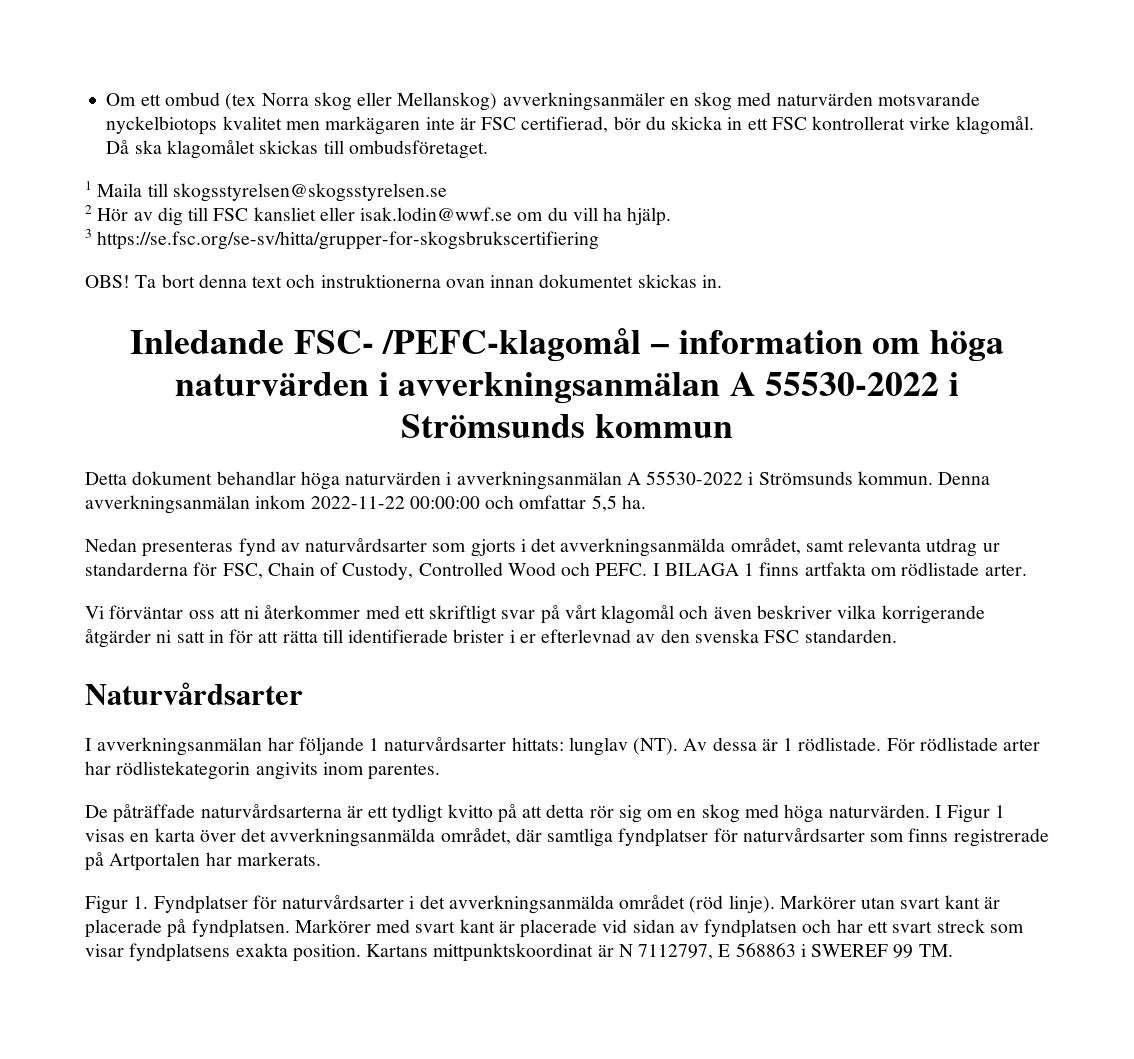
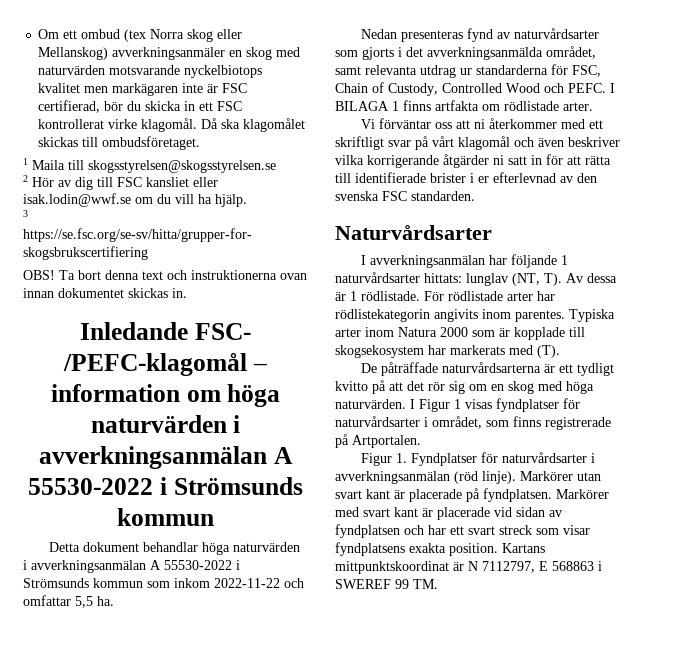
- Detta dokument behandlar höga naturvärden i avverkningsanmälan A 55530-2022 i Strömsunds kommun. Denna avverkningsanmälan inkom 2022-11-22 00:00:00 och omfattar 5,5 ha.
+ Detta dokument behandlar höga naturvärden i avverkningsanmälan A 55530-2022 i Strömsunds kommun som inkom 2022-11-22 och omfattar 5,5 ha.
- I avverkningsanmälan har följande 1 naturvårdsarter hittats: lunglav (NT). Av dessa är 1 rödlistade.
+ I avverkningsanmälan har följande 1 naturvårdsarter hittats: lunglav (NT, T). Av dessa är 1 rödlistade.
+ Typiska arter inom Natura 2000 som är kopplade till skogsekosystem har markerats med (T).
- De påträffade naturvårdsarterna är ett tydligt kvitto på att detta rör sig om en skog med höga naturvärden.
+ De påträffade naturvårdsarterna är ett tydligt kvitto på att det rör sig om en skog med höga naturvärden.
- I Figur 1 visas en karta över det avverkningsanmälda området, där samtliga fyndplatser för naturvårdsarter som finns registrerade på Artportalen har markerats.
+ I Figur 1 visas fyndplatser för naturvårdsarter i området, som finns registrerade på Artportalen.
- Figur 1. Fyndplatser för naturvårdsarter i det avverkningsanmälda området (röd linje).
+ Figur 1. Fyndplatser för naturvårdsarter i avverkningsanmälan (röd linje).

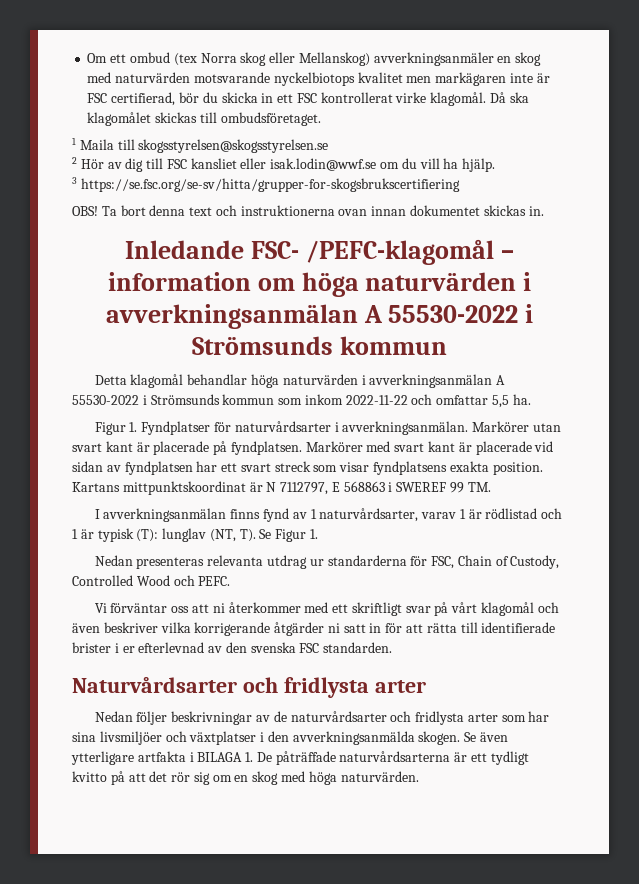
- Detta dokument behandlar höga naturvärden i avverkningsanmälan A 55530-2022 i Strömsunds kommun som inkom 2022-11-22 och omfattar 5,5 ha.
+ Detta klagomål behandlar höga naturvärden i avverkningsanmälan A 55530-2022 i Strömsunds kommun som inkom 2022-11-22 och omfattar 5,5 ha.
- Nedan presenteras fynd av naturvårdsarter som gjorts i det avverkningsanmälda området, samt relevanta utdrag ur standarderna för FSC, Chain of Custody, Controlled Wood och PEFC. I BILAGA 1 finns artfakta om rödlistade arter.
+ Figur 1. Fyndplatser för naturvårdsarter i avverkningsanmälan. Markörer utan svart kant är placerade på fyndplatsen. Markörer med svart kant är placerade vid sidan av fyndplatsen har ett svart streck som visar fyndplatsens exakta position. Kartans mittpunktskoordinat är N 7112797, E 568863 i SWEREF 99 TM.
+ I avverkningsanmälan finns fynd av 1 naturvårdsarter, varav 1 är rödlistad och 1 är typisk (T): lunglav (NT, T). Se Figur 1.
+ Nedan presenteras relevanta utdrag ur standarderna för FSC, Chain of Custody, Controlled Wood och PEFC.
- Naturvårdsarter
- I avverkningsanmälan har följande 1 naturvårdsarter hittats: lunglav (NT, T). Av dessa är 1 rödlistade. För rödlistade arter har rödlistekategorin angivits inom parentes. Typiska arter inom Natura 2000 som är kopplade till skogsekosystem har markerats med (T).
- De påträffade naturvårdsarterna är ett tydligt kvitto på att det rör sig om en skog med höga naturvärden. I Figur 1 visas fyndplatser för naturvårdsarter i området, som finns registrerade på Artportalen.
- Figur 1. Fyndplatser för naturvårdsarter i avverkningsanmälan (röd linje). Markörer utan svart kant är placerade på fyndplatsen. Markörer med svart kant är placerade vid sidan av fyndplatsen och har ett svart streck som visar fyndplatsens exakta position. Kartans mittpunktskoordinat är N 7112797, E 568863 i SWEREF 99 TM.
+ Naturvårdsarter och fridlysta arter
+ Nedan följer beskrivningar av de naturvårdsarter och fridlysta arter som har sina livsmiljöer och växtplatser i den avverkningsanmälda skogen. Se även ytterligare artfakta i BILAGA 1. De påträffade naturvårdsarterna är ett tydligt kvitto på att det rör sig om en skog med höga naturvärden.

